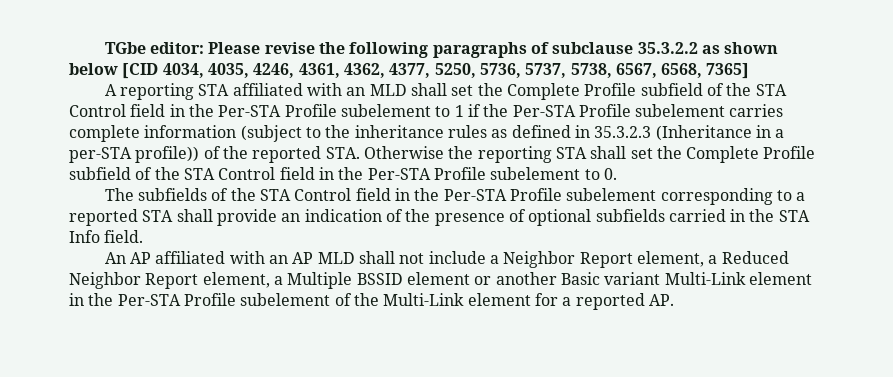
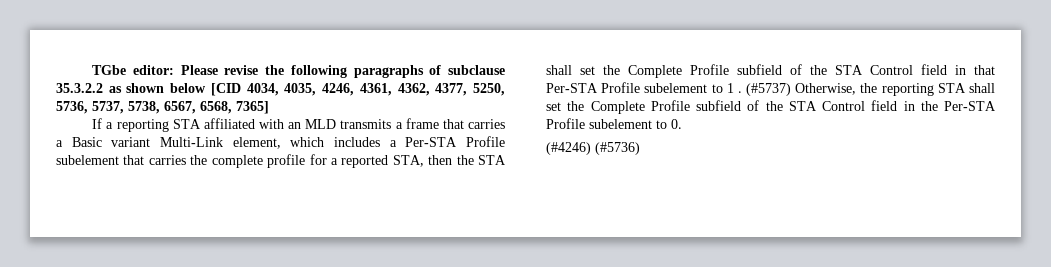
- A reporting STA affiliated with an MLD shall set the Complete Profile subfield of the STA Control field in the Per-STA Profile subelement to 1 if the Per-STA Profile subelement carries complete information (subject to the inheritance rules as defined in 35.3.2.3 (Inheritance in a per-STA profile)) of the reported STA. Otherwise the reporting STA shall set the Complete Profile subfield of the STA Control field in the Per-STA Profile subelement to 0.
+ If a reporting STA affiliated with an MLD transmits a frame that carries a Basic variant Multi-Link element, which includes a Per-STA Profile subelement that carries the complete profile for a reported STA, then the STA shall set the Complete Profile subfield of the STA Control field in that Per-STA Profile subelement to 1 . (#5737) Otherwise, the reporting STA shall set the Complete Profile subfield of the STA Control field in the Per-STA Profile subelement to 0.
- The subfields of the STA Control field in the Per-STA Profile subelement corresponding to a reported STA shall provide an indication of the presence of optional subfields carried in the STA Info field.
- An AP affiliated with an AP MLD shall not include a Neighbor Report element, a Reduced Neighbor Report element, a Multiple BSSID element or another Basic variant Multi-Link element in the Per-STA Profile subelement of the Multi-Link element for a reported AP.
+ (#4246) (#5736)

